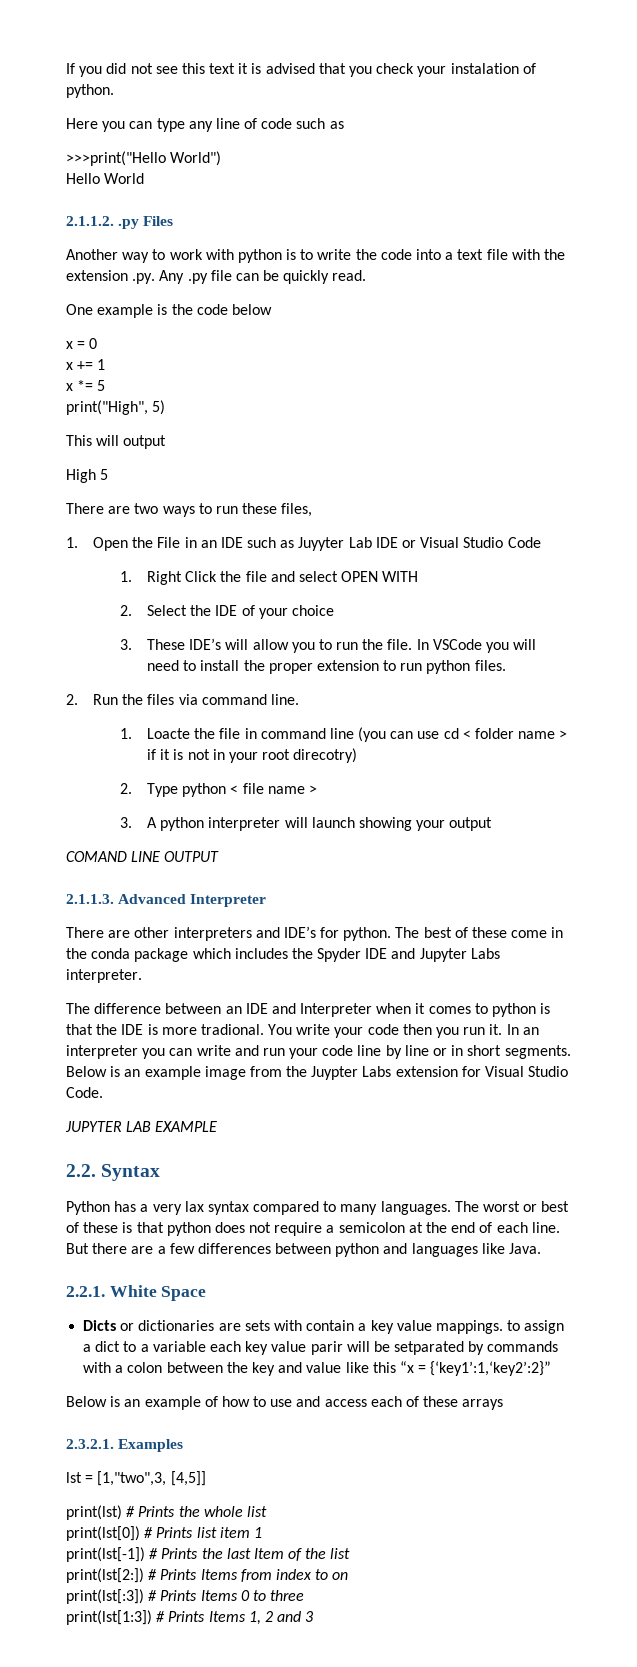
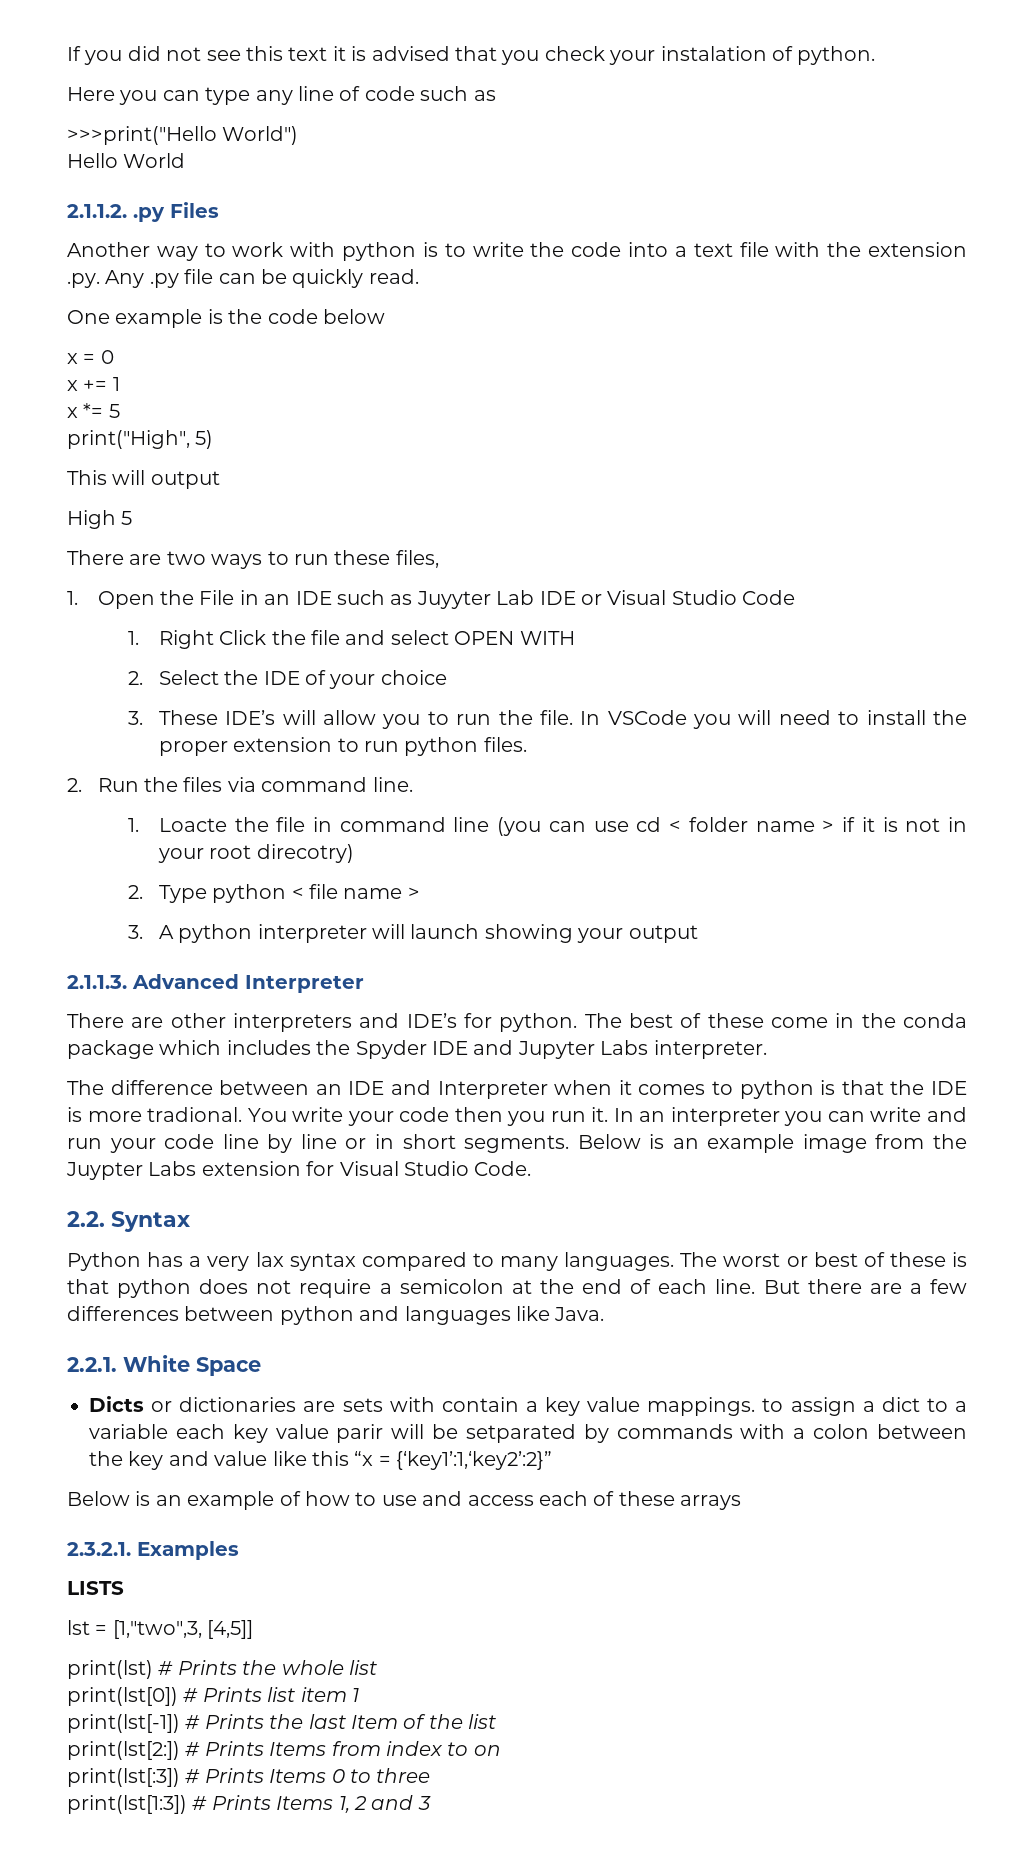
- COMAND LINE OUTPUT
- JUPYTER LAB EXAMPLE
+ LISTS

